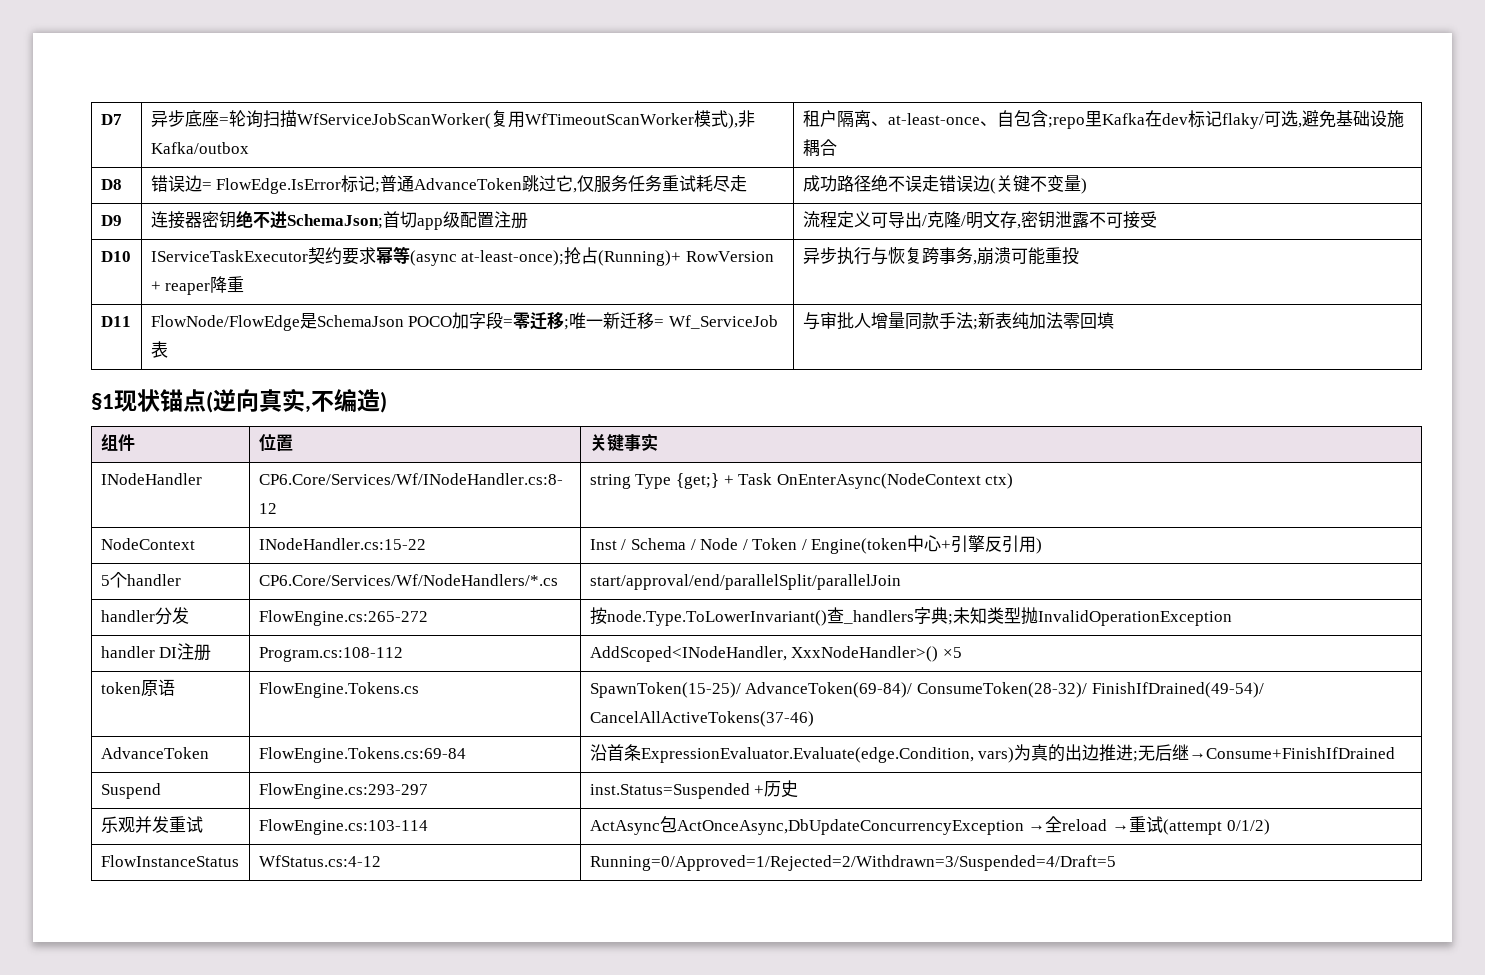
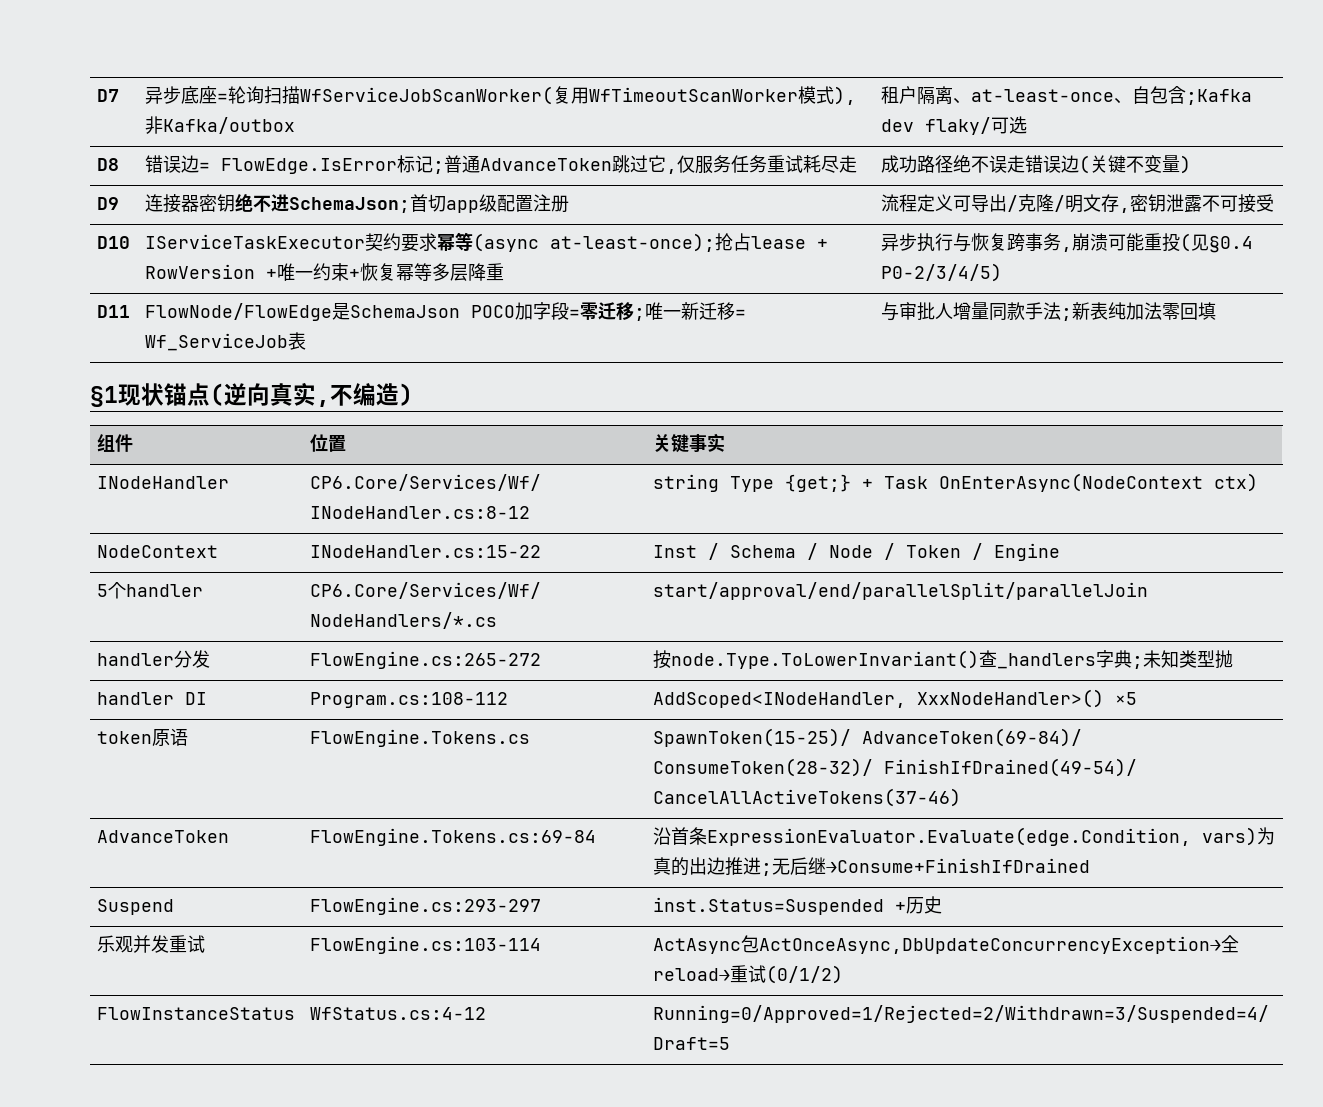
- D7 | 异步底座=轮询扫描WfServiceJobScanWorker(复用WfTimeoutScanWorker模式),非Kafka/outbox | 租户隔离、at-least-once、自包含;repo里Kafka在dev标记flaky/可选,避免基础设施耦合
+ D7 | 异步底座=轮询扫描WfServiceJobScanWorker(复用WfTimeoutScanWorker模式),非Kafka/outbox | 租户隔离、at-least-once、自包含;Kafka dev flaky/可选
- D10 | IServiceTaskExecutor契约要求幂等(async at-least-once);抢占(Running)+ RowVersion + reaper降重 | 异步执行与恢复跨事务,崩溃可能重投
+ D10 | IServiceTaskExecutor契约要求幂等(async at-least-once);抢占lease + RowVersion +唯一约束+恢复幂等多层降重 | 异步执行与恢复跨事务,崩溃可能重投(见§0.4 P0-2/3/4/5)
- NodeContext | INodeHandler.cs:15-22 | Inst / Schema / Node / Token / Engine(token中心+引擎反引用)
+ NodeContext | INodeHandler.cs:15-22 | Inst / Schema / Node / Token / Engine
- handler分发 | FlowEngine.cs:265-272 | 按node.Type.ToLowerInvariant()查_handlers字典;未知类型抛InvalidOperationException
+ handler分发 | FlowEngine.cs:265-272 | 按node.Type.ToLowerInvariant()查_handlers字典;未知类型抛
- handler DI注册 | Program.cs:108-112 | AddScoped<INodeHandler, XxxNodeHandler>() ×5
+ handler DI | Program.cs:108-112 | AddScoped<INodeHandler, XxxNodeHandler>() ×5
- 乐观并发重试 | FlowEngine.cs:103-114 | ActAsync包ActOnceAsync,DbUpdateConcurrencyException →全reload →重试(attempt 0/1/2)
+ 乐观并发重试 | FlowEngine.cs:103-114 | ActAsync包ActOnceAsync,DbUpdateConcurrencyException→全reload→重试(0/1/2)

